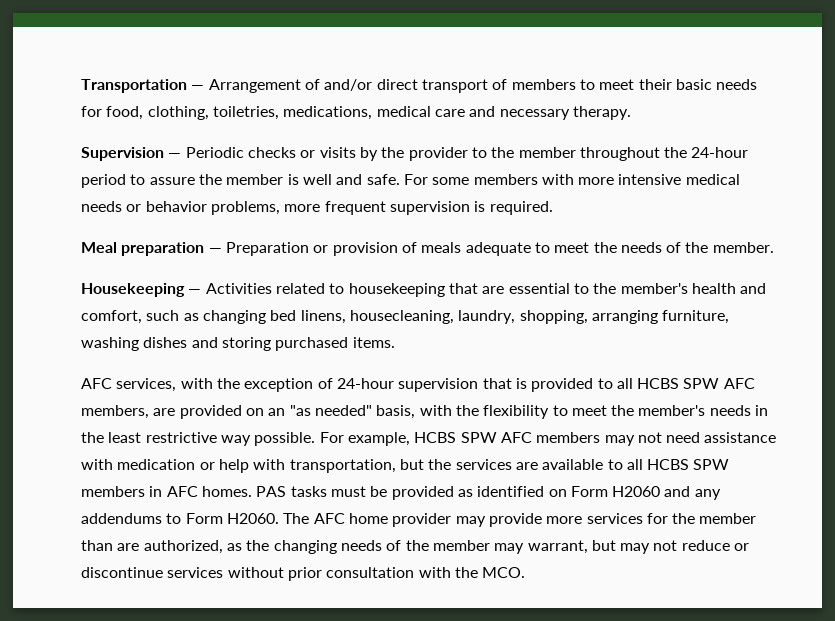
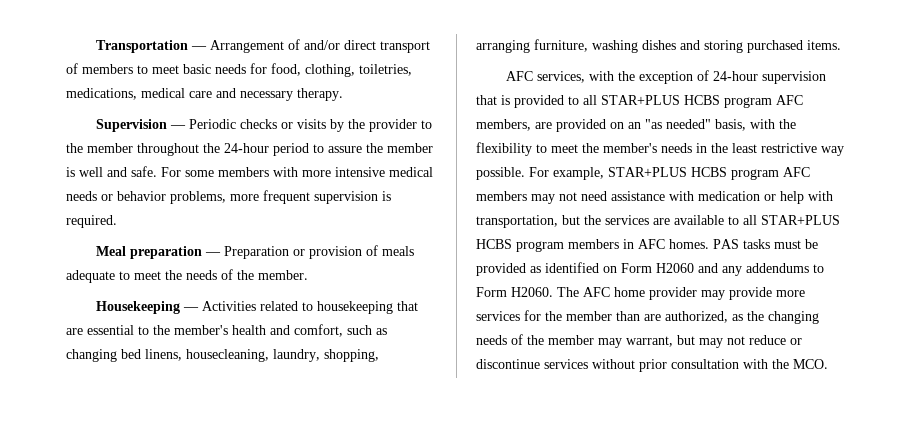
- Transportation — Arrangement of and/or direct transport of members to meet their basic needs for food, clothing, toiletries, medications, medical care and necessary therapy.
+ Transportation — Arrangement of and/or direct transport of members to meet basic needs for food, clothing, toiletries, medications, medical care and necessary therapy.
- AFC services, with the exception of 24-hour supervision that is provided to all HCBS SPW AFC members, are provided on an "as needed" basis, with the flexibility to meet the member's needs in the least restrictive way possible.
+ AFC services, with the exception of 24-hour supervision that is provided to all STAR+PLUS HCBS program AFC members, are provided on an "as needed" basis, with the flexibility to meet the member's needs in the least restrictive way possible.
- For example, HCBS SPW AFC members may not need assistance with medication or help with transportation, but the services are available to all HCBS SPW members in AFC homes.
+ For example, STAR+PLUS HCBS program AFC members may not need assistance with medication or help with transportation, but the services are available to all STAR+PLUS HCBS program members in AFC homes.

